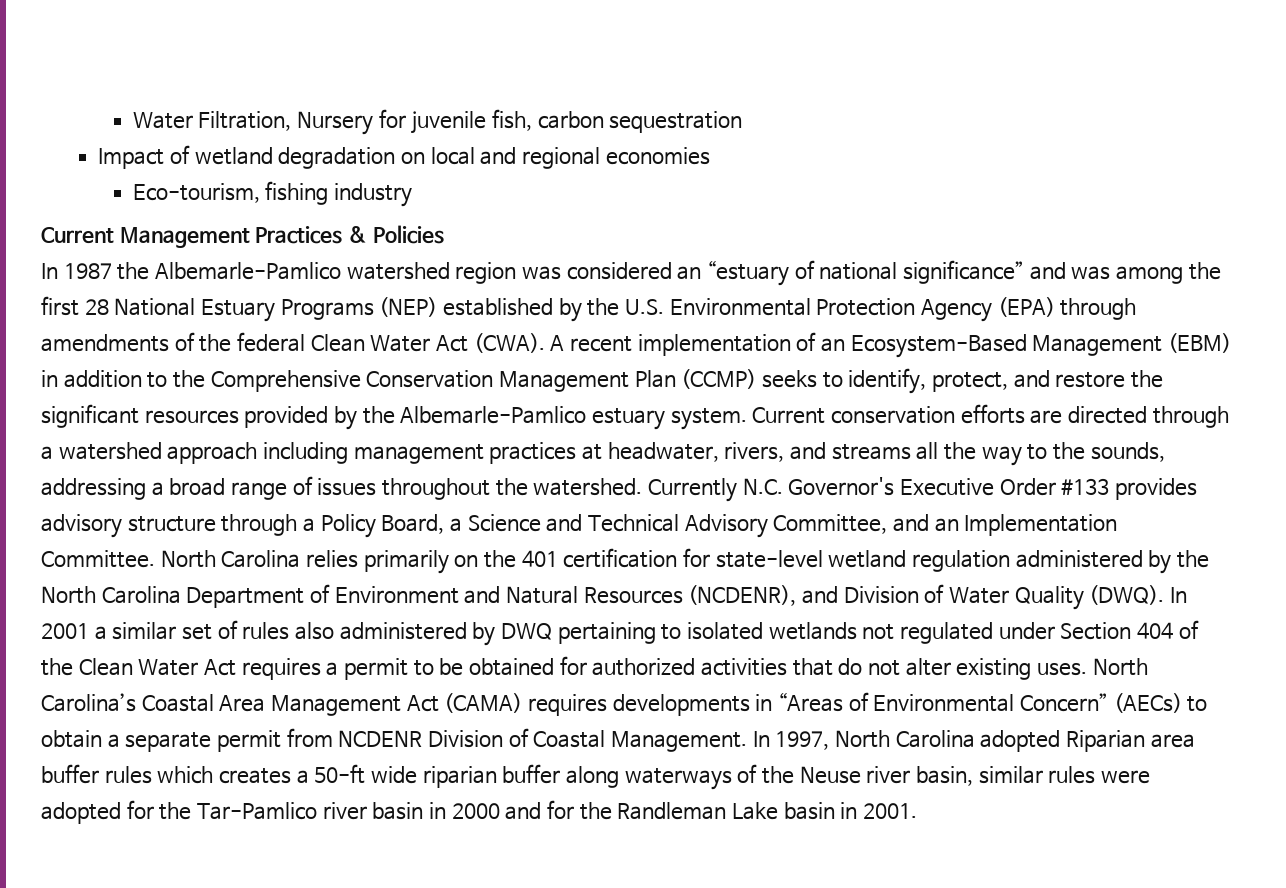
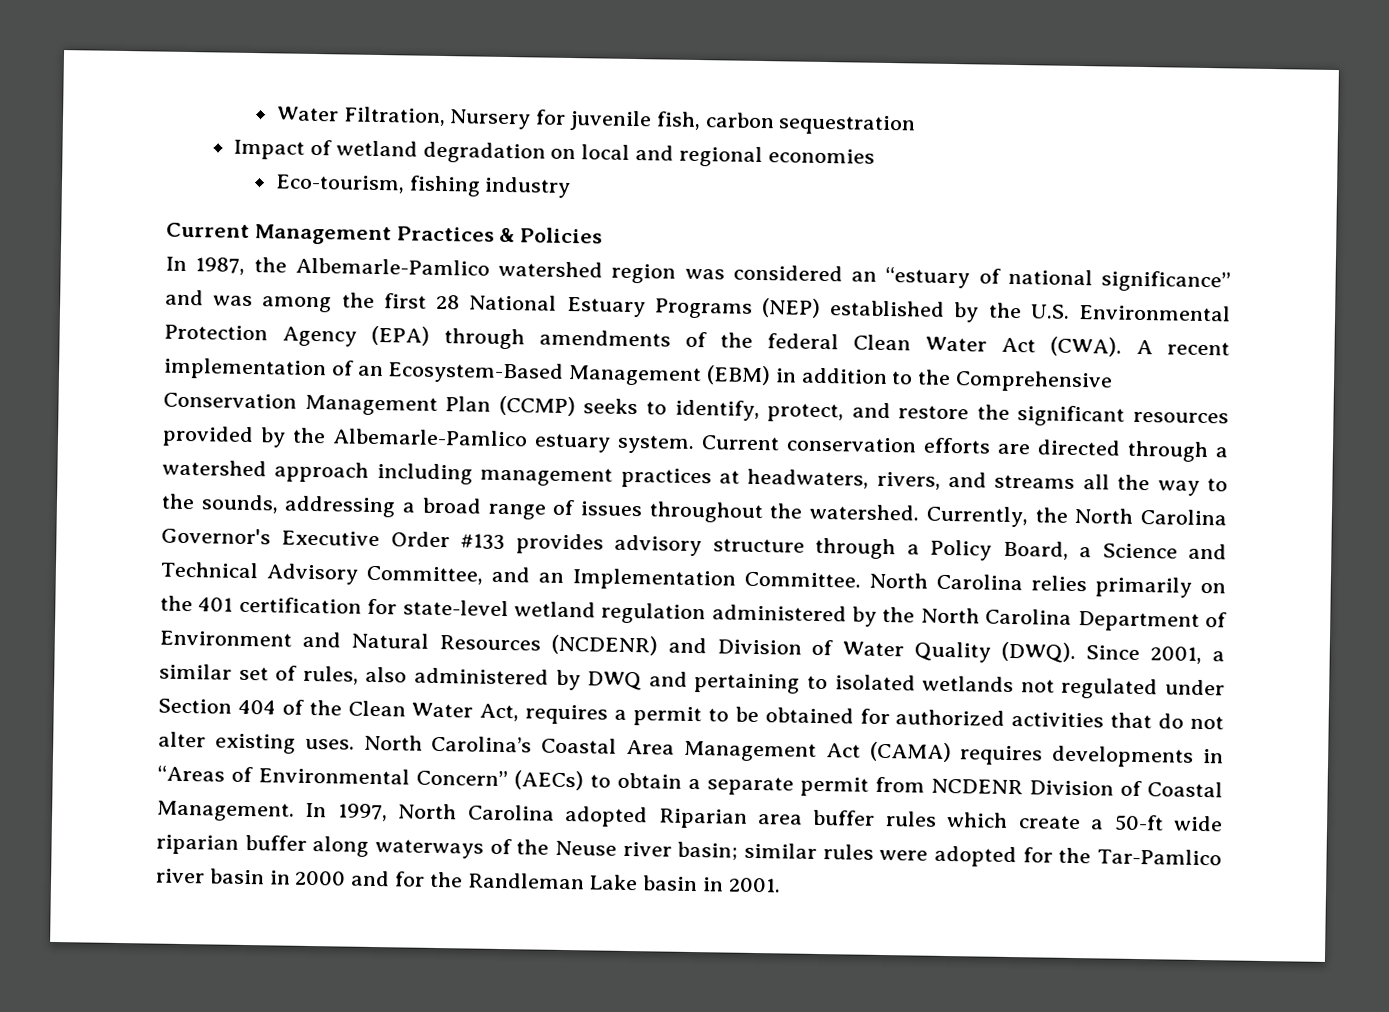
- In 1987 the Albemarle-Pamlico watershed region was considered an “estuary of national significance” and was among the first 28 National Estuary Programs (NEP) established by the U.S. Environmental Protection Agency (EPA) through amendments of the federal Clean Water Act (CWA).
+ In 1987, the Albemarle-Pamlico watershed region was considered an “estuary of national significance” and was among the first 28 National Estuary Programs (NEP) established by the U.S. Environmental Protection Agency (EPA) through amendments of the federal Clean Water Act (CWA).
- Current conservation efforts are directed through a watershed approach including management practices at headwater, rivers, and streams all the way to the sounds, addressing a broad range of issues throughout the watershed.
+ Current conservation efforts are directed through a watershed approach including management practices at headwaters, rivers, and streams all the way to the sounds, addressing a broad range of issues throughout the watershed.
- Currently N.C. Governor's Executive Order #133 provides advisory structure through a Policy Board, a Science and Technical Advisory Committee, and an Implementation Committee.
+ Currently, the North Carolina Governor's Executive Order #133 provides advisory structure through a Policy Board, a Science and Technical Advisory Committee, and an Implementation Committee.
- North Carolina relies primarily on the 401 certification for state-level wetland regulation administered by the North Carolina Department of Environment and Natural Resources (NCDENR), and Division of Water Quality (DWQ).
+ North Carolina relies primarily on the 401 certification for state-level wetland regulation administered by the North Carolina Department of Environment and Natural Resources (NCDENR) and Division of Water Quality (DWQ).
- In 2001 a similar set of rules also administered by DWQ pertaining to isolated wetlands not regulated under Section 404 of the Clean Water Act requires a permit to be obtained for authorized activities that do not alter existing uses.
+ Since 2001, a similar set of rules, also administered by DWQ and pertaining to isolated wetlands not regulated under Section 404 of the Clean Water Act, requires a permit to be obtained for authorized activities that do not alter existing uses.
- In 1997, North Carolina adopted Riparian area buffer rules which creates a 50-ft wide riparian buffer along waterways of the Neuse river basin, similar rules were adopted for the Tar-Pamlico river basin in 2000 and for the Randleman Lake basin in 2001.
+ In 1997, North Carolina adopted Riparian area buffer rules which create a 50-ft wide riparian buffer along waterways of the Neuse river basin; similar rules were adopted for the Tar-Pamlico river basin in 2000 and for the Randleman Lake basin in 2001.

